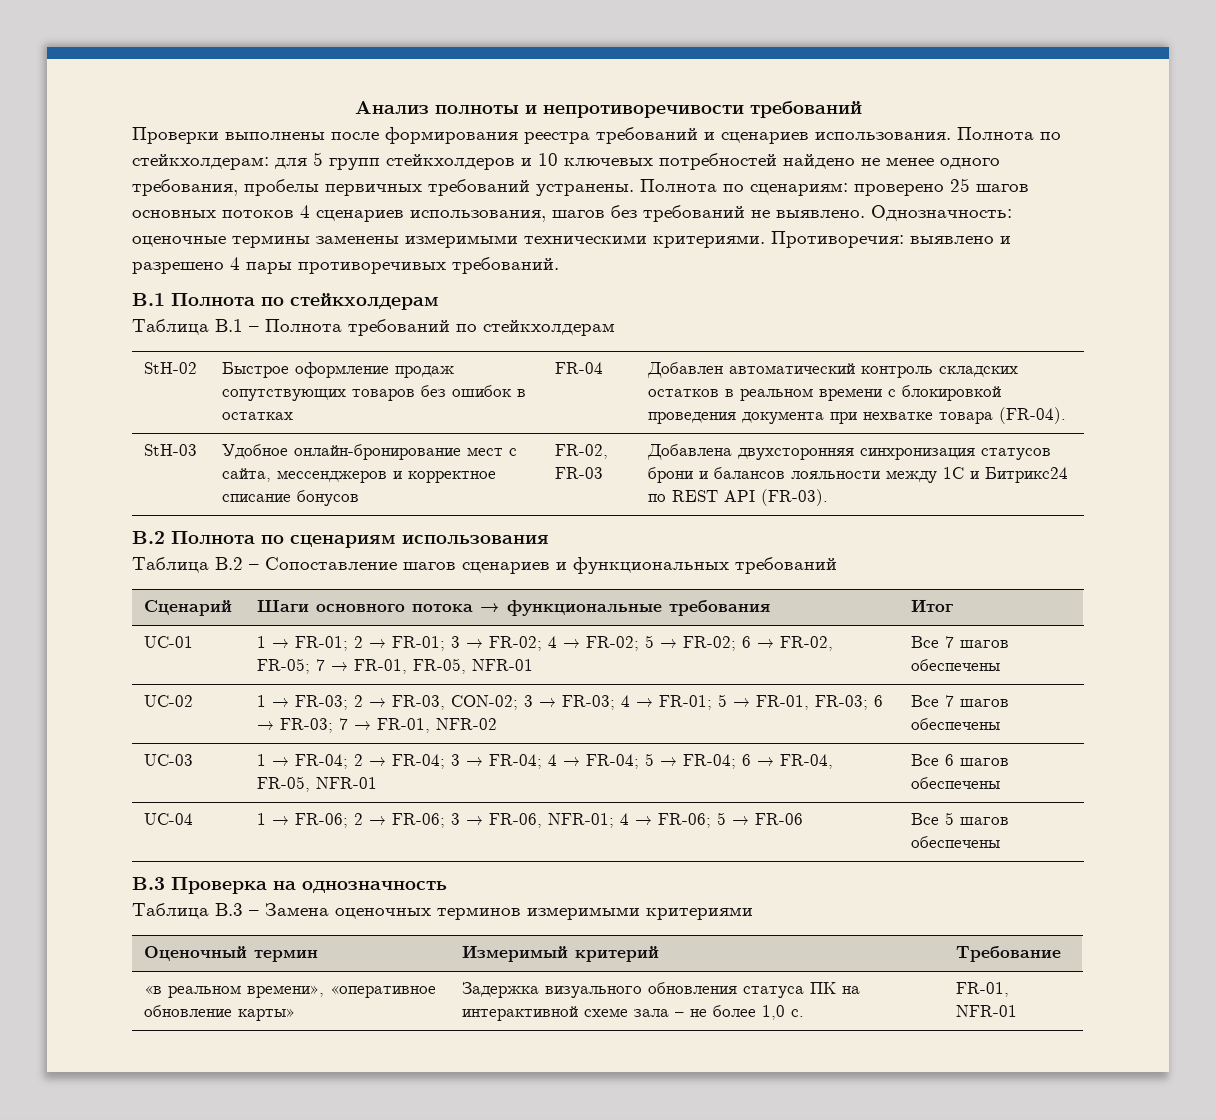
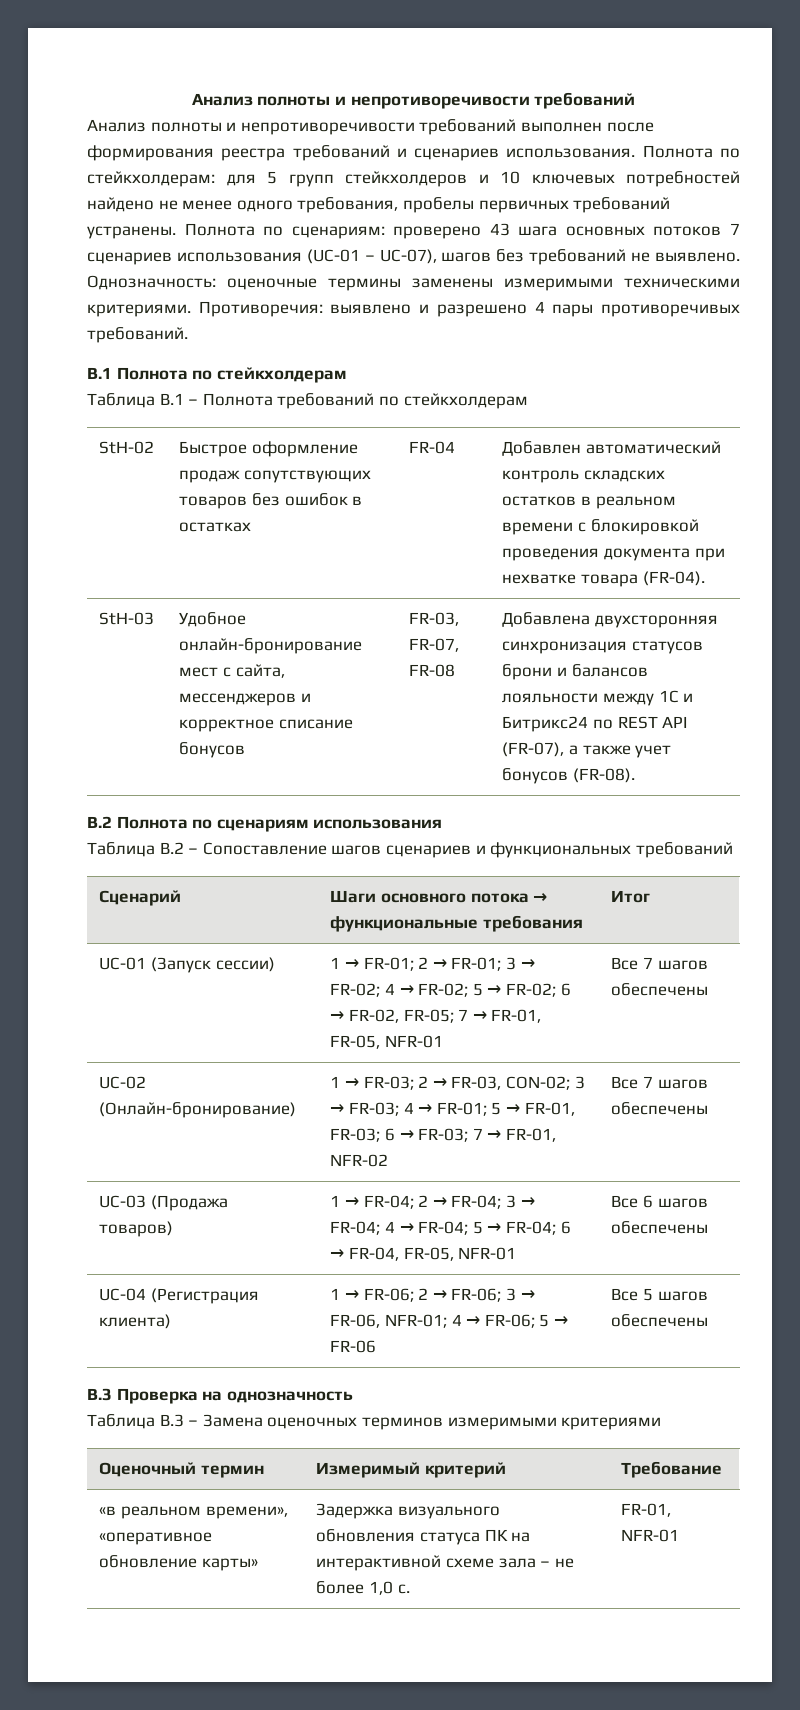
- Проверки выполнены после формирования реестра требований и сценариев использования.
+ Анализ полноты и непротиворечивости требований выполнен после формирования реестра требований и сценариев использования.
- Полнота по сценариям: проверено 25 шагов основных потоков 4 сценариев использования, шагов без требований не выявлено.
+ Полнота по сценариям: проверено 43 шага основных потоков 7 сценариев использования (UC-01 – UC-07), шагов без требований не выявлено.
- StH-03 | Удобное онлайн-бронирование мест с сайта, мессенджеров и корректное списание бонусов | FR-02, FR-03 | Добавлена двухсторонняя синхронизация статусов брони и балансов лояльности между 1С и Битрикс24 по REST API (FR-03).
+ StH-03 | Удобное онлайн-бронирование мест с сайта, мессенджеров и корректное списание бонусов | FR-03, FR-07, FR-08 | Добавлена двухсторонняя синхронизация статусов брони и балансов лояльности между 1С и Битрикс24 по REST API (FR-07), а также учет бонусов (FR-08).
- UC-01 | 1 → FR-01; 2 → FR-01; 3 → FR-02; 4 → FR-02; 5 → FR-02; 6 → FR-02, FR-05; 7 → FR-01, FR-05, NFR-01 | Все 7 шагов обеспечены
+ UC-01 (Запуск сессии) | 1 → FR-01; 2 → FR-01; 3 → FR-02; 4 → FR-02; 5 → FR-02; 6 → FR-02, FR-05; 7 → FR-01, FR-05, NFR-01 | Все 7 шагов обеспечены
- UC-02 | 1 → FR-03; 2 → FR-03, CON-02; 3 → FR-03; 4 → FR-01; 5 → FR-01, FR-03; 6 → FR-03; 7 → FR-01, NFR-02 | Все 7 шагов обеспечены
+ UC-02 (Онлайн-бронирование) | 1 → FR-03; 2 → FR-03, CON-02; 3 → FR-03; 4 → FR-01; 5 → FR-01, FR-03; 6 → FR-03; 7 → FR-01, NFR-02 | Все 7 шагов обеспечены
- UC-03 | 1 → FR-04; 2 → FR-04; 3 → FR-04; 4 → FR-04; 5 → FR-04; 6 → FR-04, FR-05, NFR-01 | Все 6 шагов обеспечены
+ UC-03 (Продажа товаров) | 1 → FR-04; 2 → FR-04; 3 → FR-04; 4 → FR-04; 5 → FR-04; 6 → FR-04, FR-05, NFR-01 | Все 6 шагов обеспечены
- UC-04 | 1 → FR-06; 2 → FR-06; 3 → FR-06, NFR-01; 4 → FR-06; 5 → FR-06 | Все 5 шагов обеспечены
+ UC-04 (Регистрация клиента) | 1 → FR-06; 2 → FR-06; 3 → FR-06, NFR-01; 4 → FR-06; 5 → FR-06 | Все 5 шагов обеспечены

